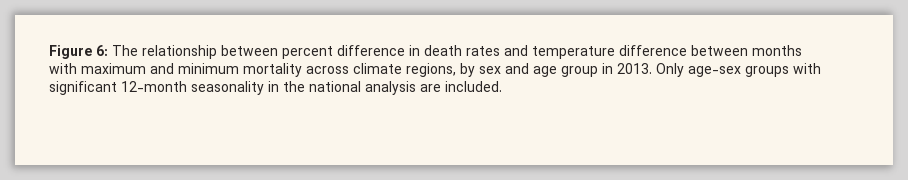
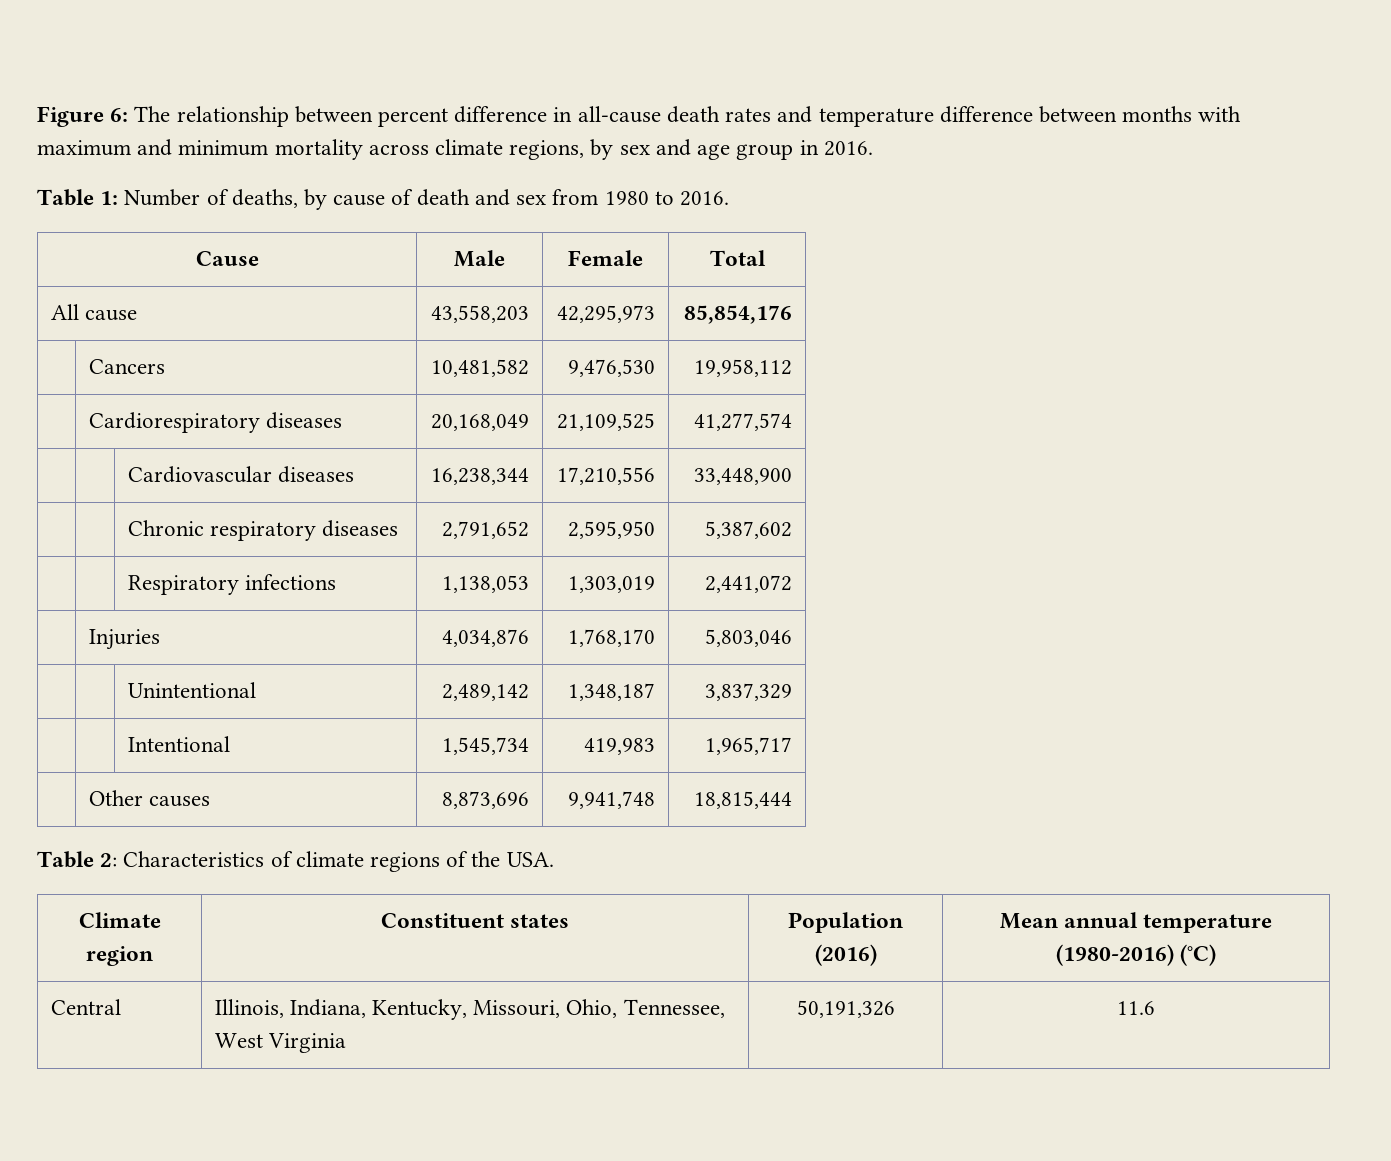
- Figure 6: The relationship between percent difference in death rates and temperature difference between months with maximum and minimum mortality across climate regions, by sex and age group in 2013. Only age-sex groups with significant 12-month seasonality in the national analysis are included.
+ Figure 6: The relationship between percent difference in all-cause death rates and temperature difference between months with maximum and minimum mortality across climate regions, by sex and age group in 2016.
+ Table 1: Number of deaths, by cause of death and sex from 1980 to 2016.
+ Cause | Male | Female | Total
+ All cause | 43,558,203 | 42,295,973 | 85,854,176
+ | Cancers | 10,481,582 | 9,476,530 | 19,958,112
+ | Cardiorespiratory diseases | 20,168,049 | 21,109,525 | 41,277,574
+ | | Cardiovascular diseases | 16,238,344 | 17,210,556 | 33,448,900
+ | | Chronic respiratory diseases | 2,791,652 | 2,595,950 | 5,387,602
+ | | Respiratory infections | 1,138,053 | 1,303,019 | 2,441,072
+ | Injuries | 4,034,876 | 1,768,170 | 5,803,046
+ | | Unintentional | 2,489,142 | 1,348,187 | 3,837,329
+ | | Intentional | 1,545,734 | 419,983 | 1,965,717
+ | Other causes | 8,873,696 | 9,941,748 | 18,815,444
+ Table 2: Characteristics of climate regions of the USA.
+ Climate region | Constituent states | Population (2016) | Mean annual temperature (1980-2016) (°C)
+ Central | Illinois, Indiana, Kentucky, Missouri, Ohio, Tennessee, West Virginia | 50,191,326 | 11.6

